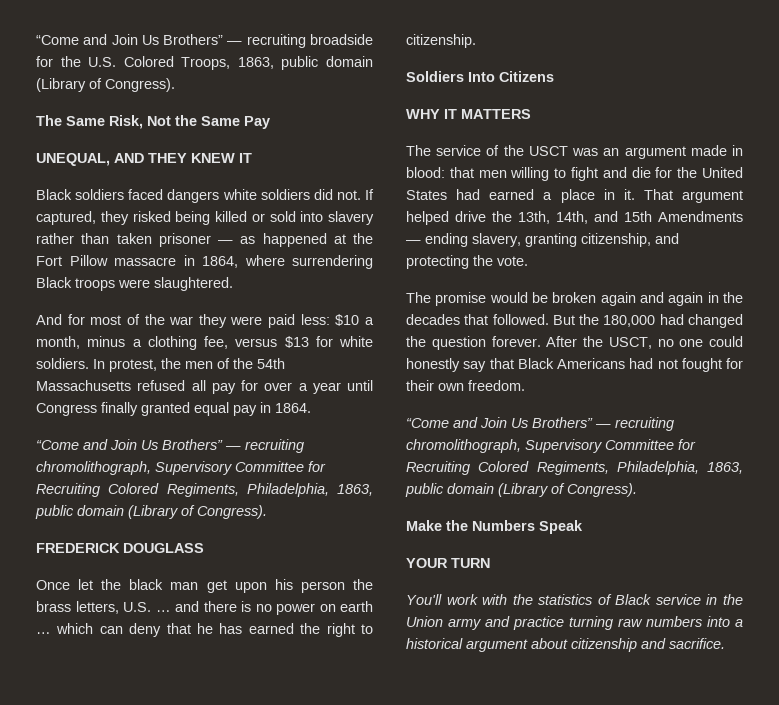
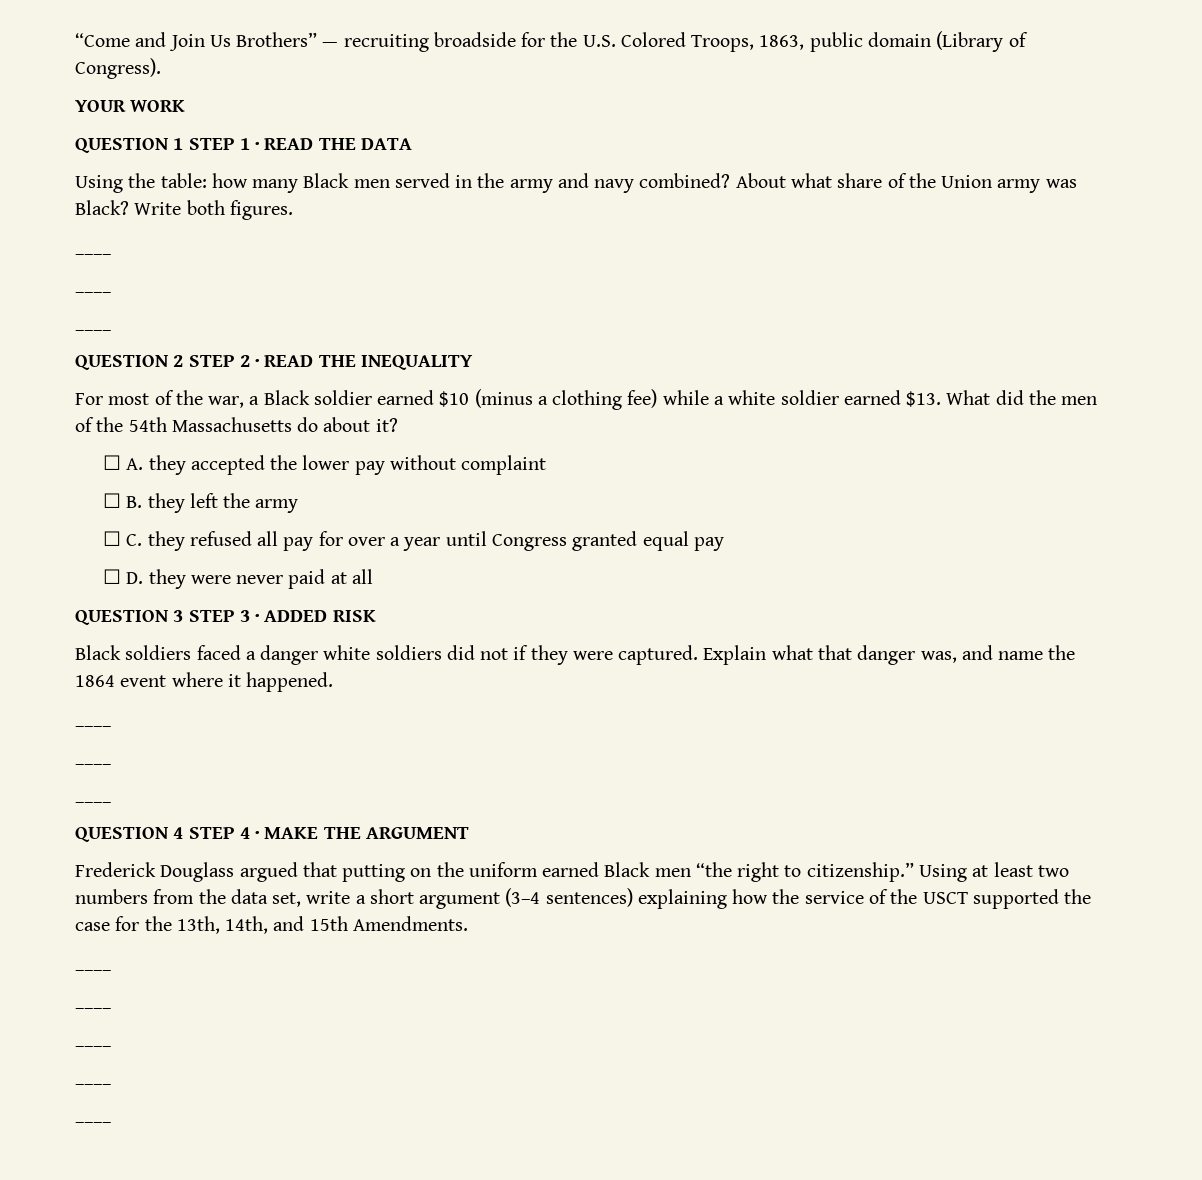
- The Same Risk, Not the Same Pay
- UNEQUAL, AND THEY KNEW IT
- Black soldiers faced dangers white soldiers did not. If captured, they risked being killed or sold into slavery rather than taken prisoner — as happened at the Fort Pillow massacre in 1864, where surrendering Black troops were slaughtered.
- And for most of the war they were paid less: $10 a month, minus a clothing fee, versus $13 for white soldiers. In protest, the men of the 54th Massachusetts refused all pay for over a year until Congress finally granted equal pay in 1864.
- “Come and Join Us Brothers” — recruiting chromolithograph, Supervisory Committee for Recruiting Colored Regiments, Philadelphia, 1863, public domain (Library of Congress).
- FREDERICK DOUGLASS
- Once let the black man get upon his person the brass letters, U.S. … and there is no power on earth … which can deny that he has earned the right to citizenship.
- Soldiers Into Citizens
- WHY IT MATTERS
- The service of the USCT was an argument made in blood: that men willing to fight and die for the United States had earned a place in it. That argument helped drive the 13th, 14th, and 15th Amendments — ending slavery, granting citizenship, and protecting the vote.
- The promise would be broken again and again in the decades that followed. But the 180,000 had changed the question forever. After the USCT, no one could honestly say that Black Americans had not fought for their own freedom.
- “Come and Join Us Brothers” — recruiting chromolithograph, Supervisory Committee for Recruiting Colored Regiments, Philadelphia, 1863, public domain (Library of Congress).
- Make the Numbers Speak
- YOUR TURN
- You'll work with the statistics of Black service in the Union army and practice turning raw numbers into a historical argument about citizenship and sacrifice.
+ YOUR WORK
+ QUESTION 1 STEP 1 · READ THE DATA
+ Using the table: how many Black men served in the army and navy combined? About what share of the Union army was Black? Write both figures.
+ ____
+ ____
+ ____
+ QUESTION 2 STEP 2 · READ THE INEQUALITY
+ For most of the war, a Black soldier earned $10 (minus a clothing fee) while a white soldier earned $13. What did the men of the 54th Massachusetts do about it?
+ ☐ A. they accepted the lower pay without complaint
+ ☐ B. they left the army
+ ☐ C. they refused all pay for over a year until Congress granted equal pay
+ ☐ D. they were never paid at all
+ QUESTION 3 STEP 3 · ADDED RISK
+ Black soldiers faced a danger white soldiers did not if they were captured. Explain what that danger was, and name the 1864 event where it happened.
+ ____
+ ____
+ ____
+ QUESTION 4 STEP 4 · MAKE THE ARGUMENT
+ Frederick Douglass argued that putting on the uniform earned Black men “the right to citizenship.” Using at least two numbers from the data set, write a short argument (3–4 sentences) explaining how the service of the USCT supported the case for the 13th, 14th, and 15th Amendments.
+ ____
+ ____
+ ____
+ ____
+ ____

